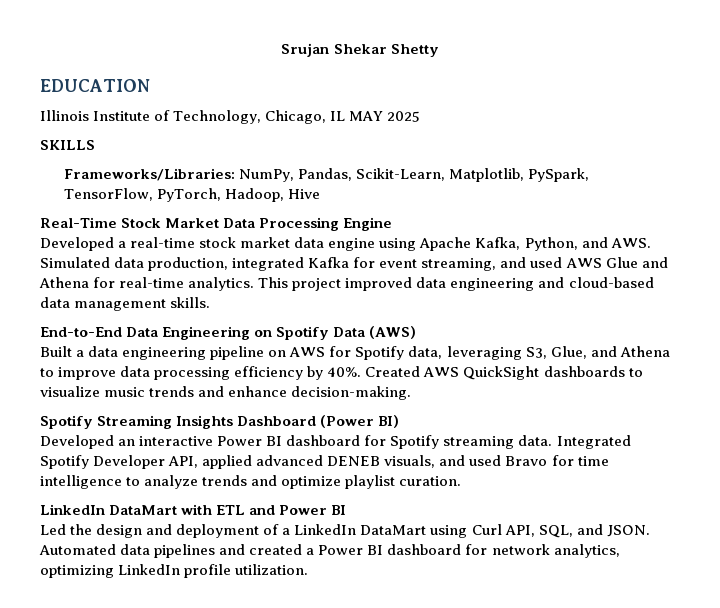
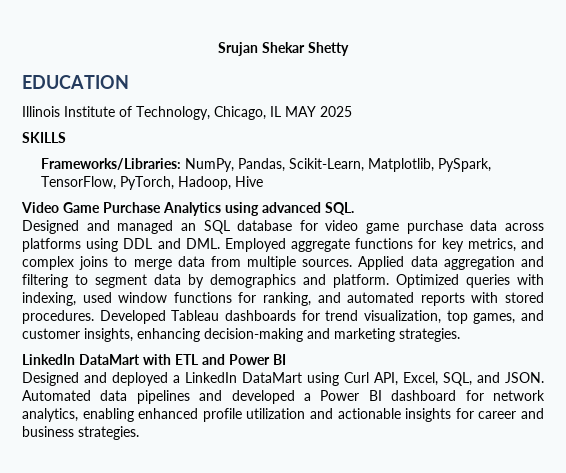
- Real-Time Stock Market Data Processing Engine
- Developed a real-time stock market data engine using Apache Kafka, Python, and AWS. Simulated data production, integrated Kafka for event streaming, and used AWS Glue and Athena for real-time analytics. This project improved data engineering and cloud-based data management skills.
- End-to-End Data Engineering on Spotify Data (AWS)
- Built a data engineering pipeline on AWS for Spotify data, leveraging S3, Glue, and Athena to improve data processing efficiency by 40%. Created AWS QuickSight dashboards to visualize music trends and enhance decision-making.
- Spotify Streaming Insights Dashboard (Power BI)
- Developed an interactive Power BI dashboard for Spotify streaming data. Integrated Spotify Developer API, applied advanced DENEB visuals, and used Bravo for time intelligence to analyze trends and optimize playlist curation.
+ Video Game Purchase Analytics using advanced SQL.
+ Designed and managed an SQL database for video game purchase data across platforms using DDL and DML. Employed aggregate functions for key metrics, and complex joins to merge data from multiple sources. Applied data aggregation and filtering to segment data by demographics and platform. Optimized queries with indexing, used window functions for ranking, and automated reports with stored procedures. Developed Tableau dashboards for trend visualization, top games, and customer insights, enhancing decision-making and marketing strategies.
- Led the design and deployment of a LinkedIn DataMart using Curl API, SQL, and JSON.
+ Designed and deployed a LinkedIn DataMart using Curl API, Excel, SQL, and JSON.
- Automated data pipelines and created a Power BI dashboard for network analytics, optimizing LinkedIn profile utilization.
+ Automated data pipelines and developed a Power BI dashboard for network analytics, enabling enhanced profile utilization and actionable insights for career and business strategies.

